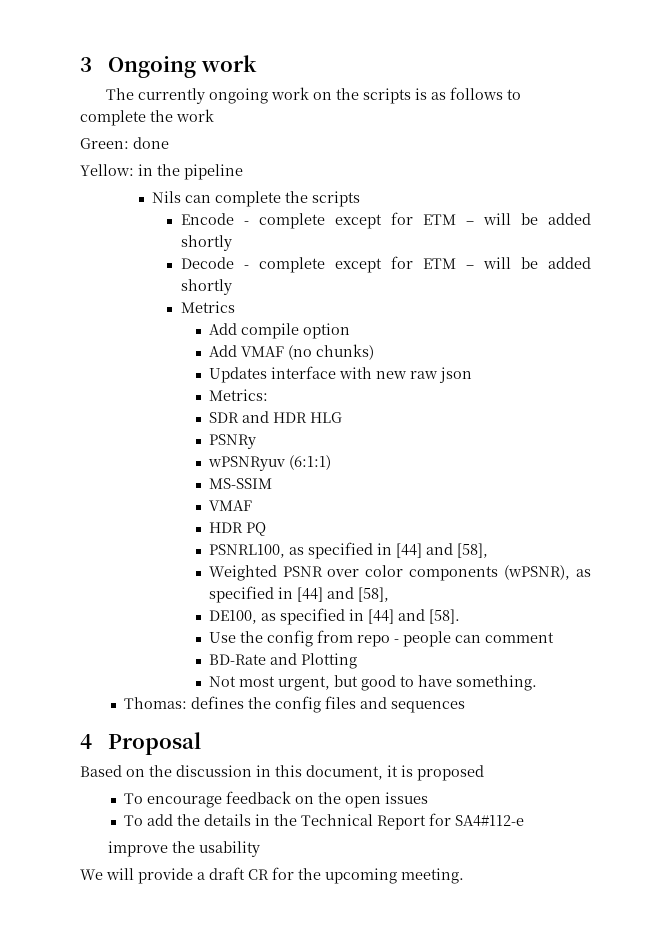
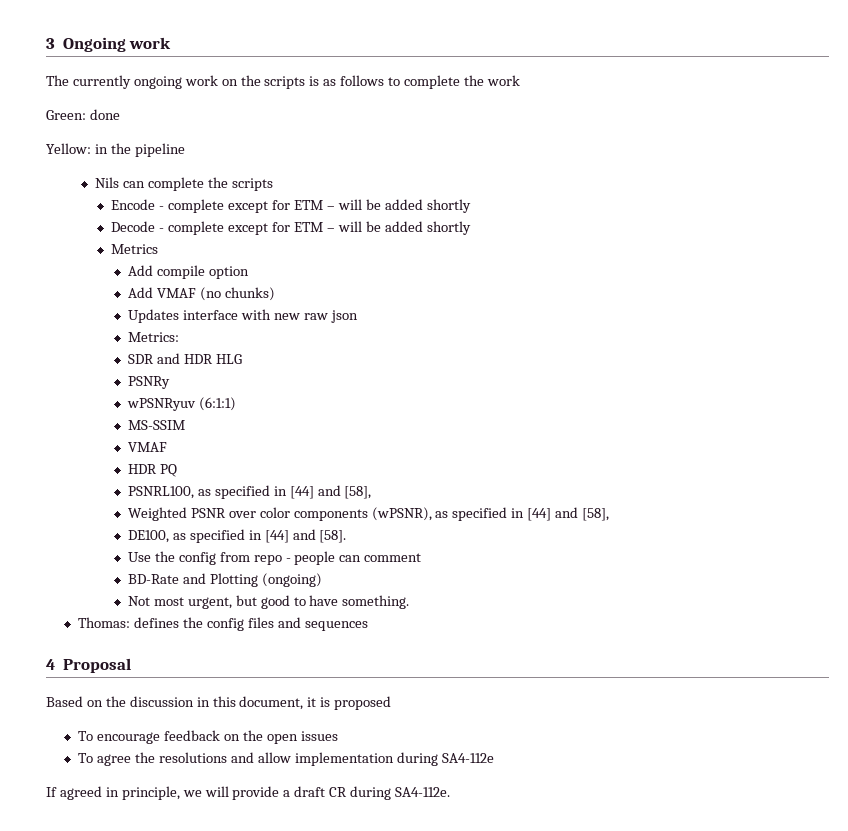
- BD-Rate and Plotting
+ BD-Rate and Plotting (ongoing)
- To add the details in the Technical Report for SA4#112-e
- improve the usability
- We will provide a draft CR for the upcoming meeting.
+ To agree the resolutions and allow implementation during SA4-112e
+ If agreed in principle, we will provide a draft CR during SA4-112e.

